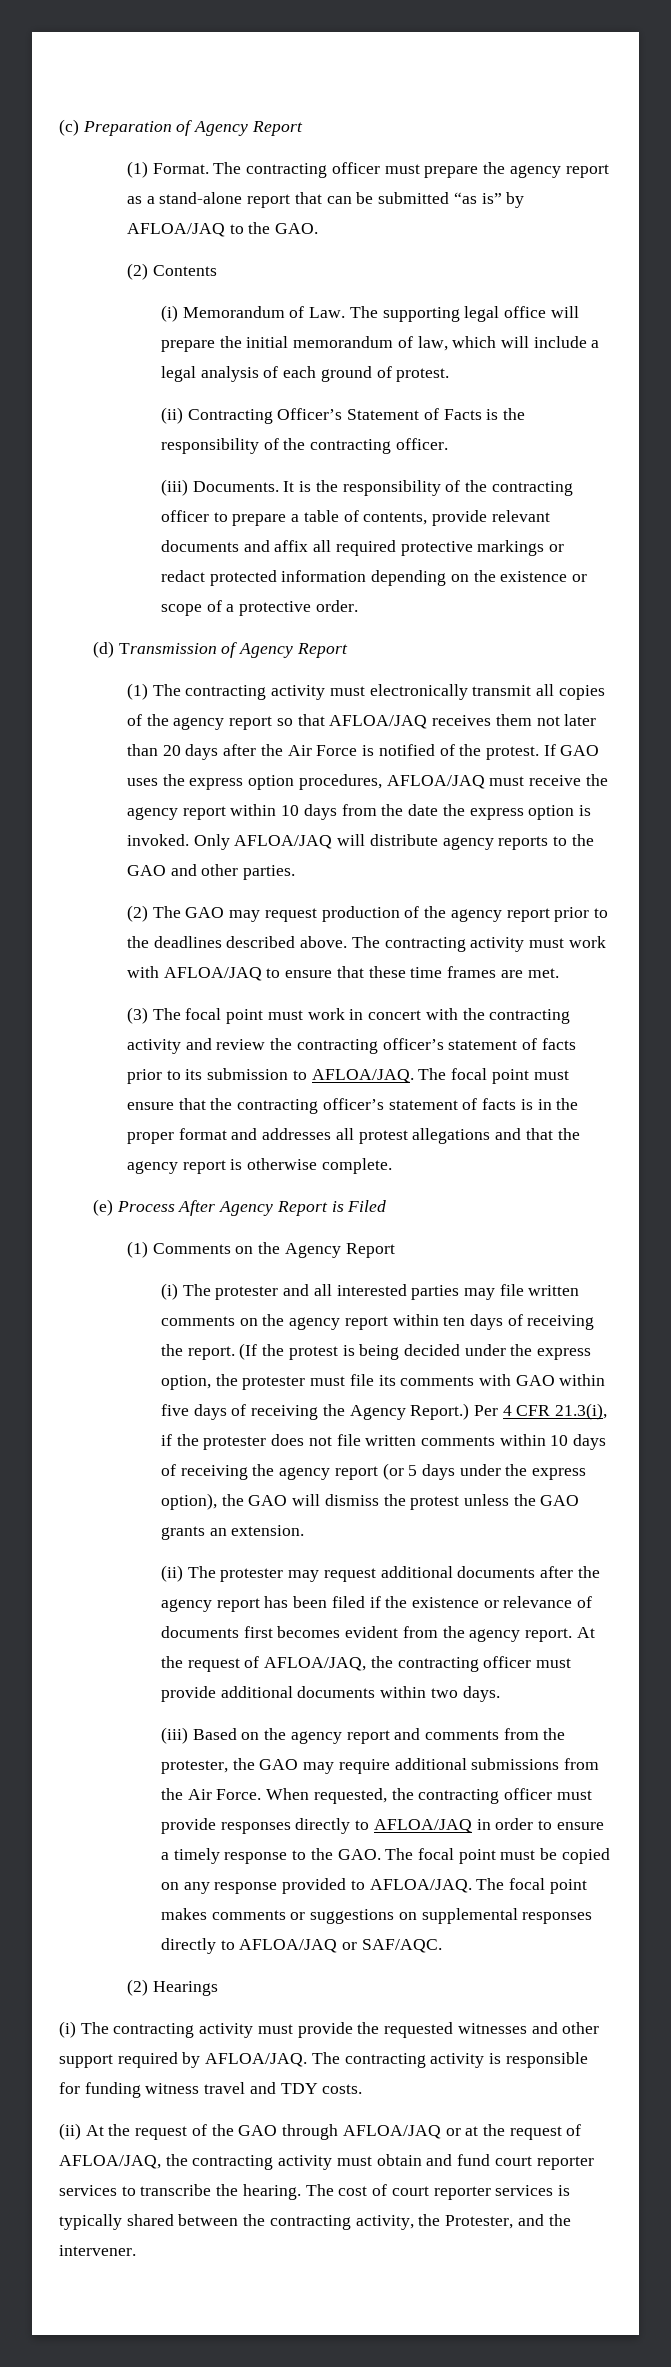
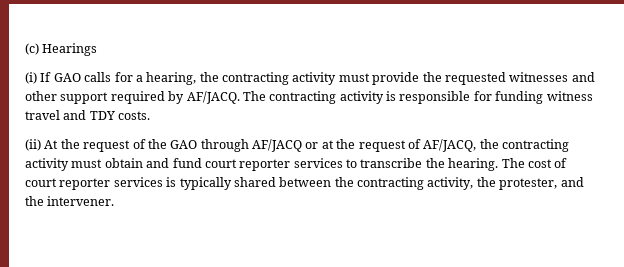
- (c) Preparation of Agency Report
- (1) Format. The contracting officer must prepare the agency report as a stand-alone report that can be submitted “as is” by AFLOA/JAQ to the GAO.
- (2) Contents
- (i) Memorandum of Law. The supporting legal office will prepare the initial memorandum of law, which will include a legal analysis of each ground of protest.
- (ii) Contracting Officer’s Statement of Facts is the responsibility of the contracting officer.
- (iii) Documents. It is the responsibility of the contracting officer to prepare a table of contents, provide relevant documents and affix all required protective markings or redact protected information depending on the existence or scope of a protective order.
- (d) Transmission of Agency Report
- (1) The contracting activity must electronically transmit all copies of the agency report so that AFLOA/JAQ receives them not later than 20 days after the Air Force is notified of the protest. If GAO uses the express option procedures, AFLOA/JAQ must receive the agency report within 10 days from the date the express option is invoked. Only AFLOA/JAQ will distribute agency reports to the GAO and other parties.
- (2) The GAO may request production of the agency report prior to the deadlines described above. The contracting activity must work with AFLOA/JAQ to ensure that these time frames are met.
- (3) The focal point must work in concert with the contracting activity and review the contracting officer’s statement of facts prior to its submission to AFLOA/JAQ. The focal point must ensure that the contracting officer’s statement of facts is in the proper format and addresses all protest allegations and that the agency report is otherwise complete.
- (e) Process After Agency Report is Filed
- (1) Comments on the Agency Report
- (i) The protester and all interested parties may file written comments on the agency report within ten days of receiving the report. (If the protest is being decided under the express option, the protester must file its comments with GAO within five days of receiving the Agency Report.) Per 4 CFR 21.3(i), if the protester does not file written comments within 10 days of receiving the agency report (or 5 days under the express option), the GAO will dismiss the protest unless the GAO grants an extension.
- (ii) The protester may request additional documents after the agency report has been filed if the existence or relevance of documents first becomes evident from the agency report. At the request of AFLOA/JAQ, the contracting officer must provide additional documents within two days.
- (iii) Based on the agency report and comments from the protester, the GAO may require additional submissions from the Air Force. When requested, the contracting officer must provide responses directly to AFLOA/JAQ in order to ensure a timely response to the GAO. The focal point must be copied on any response provided to AFLOA/JAQ. The focal point makes comments or suggestions on supplemental responses directly to AFLOA/JAQ or SAF/AQC.
- (2) Hearings
- (i) The contracting activity must provide the requested witnesses and other support required by AFLOA/JAQ.
+ (c) Hearings
+ (i) If GAO calls for a hearing, the contracting activity must provide the requested witnesses and other support required by AF/JACQ.
- (ii) At the request of the GAO through AFLOA/JAQ or at the request of AFLOA/JAQ, the contracting activity must obtain and fund court reporter services to transcribe the hearing.
+ (ii) At the request of the GAO through AF/JACQ or at the request of AF/JACQ, the contracting activity must obtain and fund court reporter services to transcribe the hearing.
- The cost of court reporter services is typically shared between the contracting activity, the Protester, and the intervener.
+ The cost of court reporter services is typically shared between the contracting activity, the protester, and the intervener.

